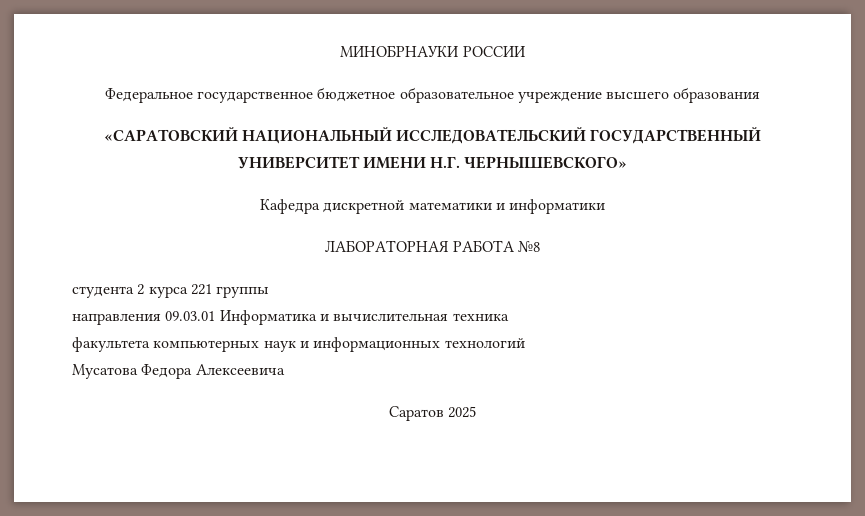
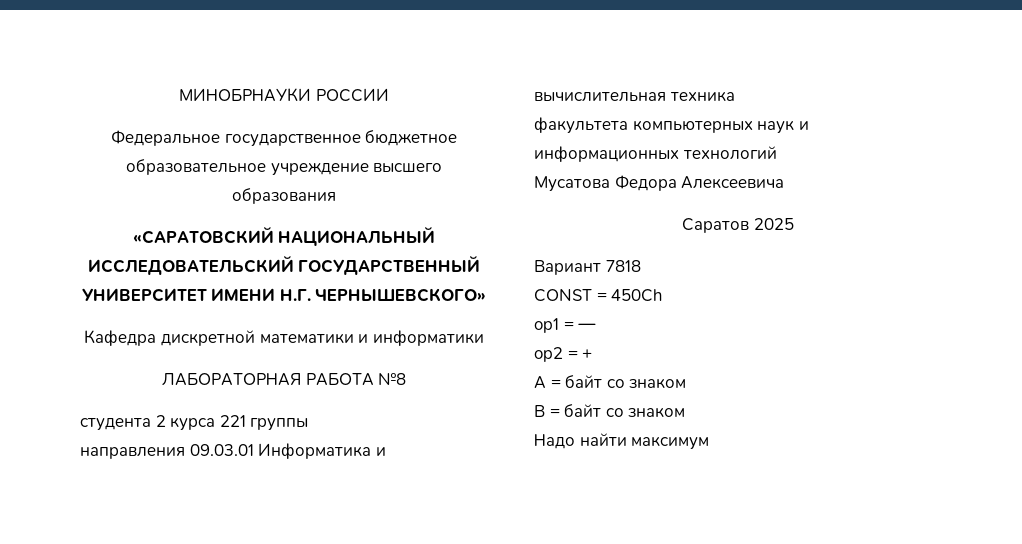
+ Вариант 7818
+ CONST = 450Ch
+ op1 = —
+ op2 = +
+ A = байт со знаком
+ B = байт со знаком
+ Надо найти максимум

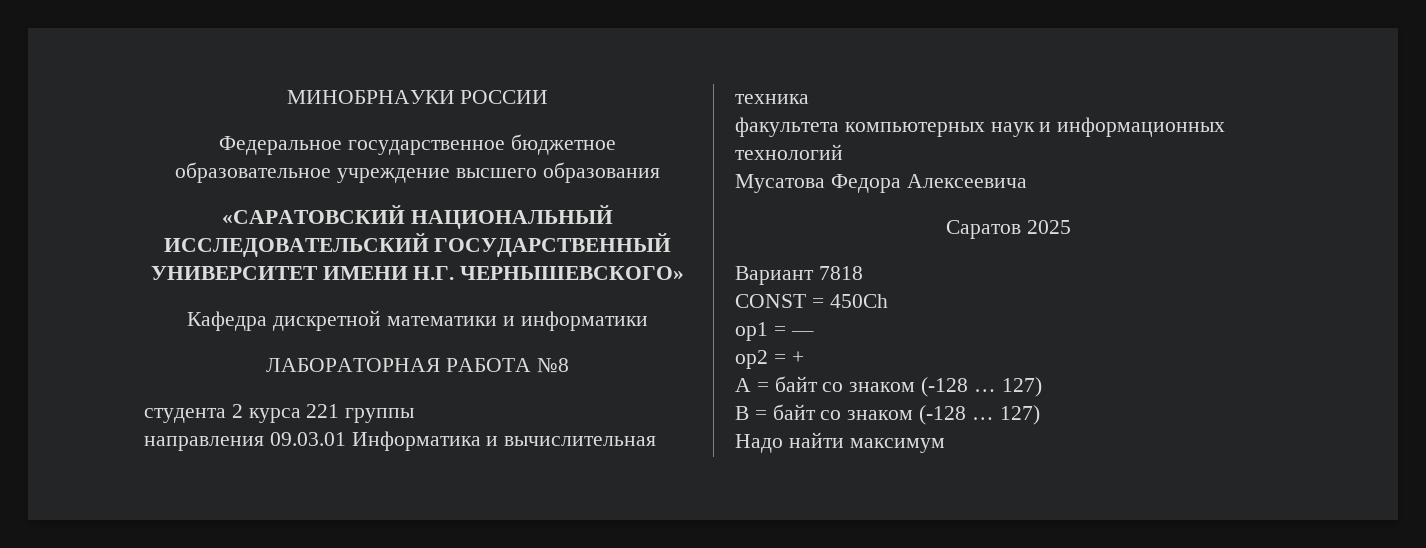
- A = байт со знаком
+ A = байт со знаком (-128 … 127)
- B = байт со знаком
+ B = байт со знаком (-128 … 127)

